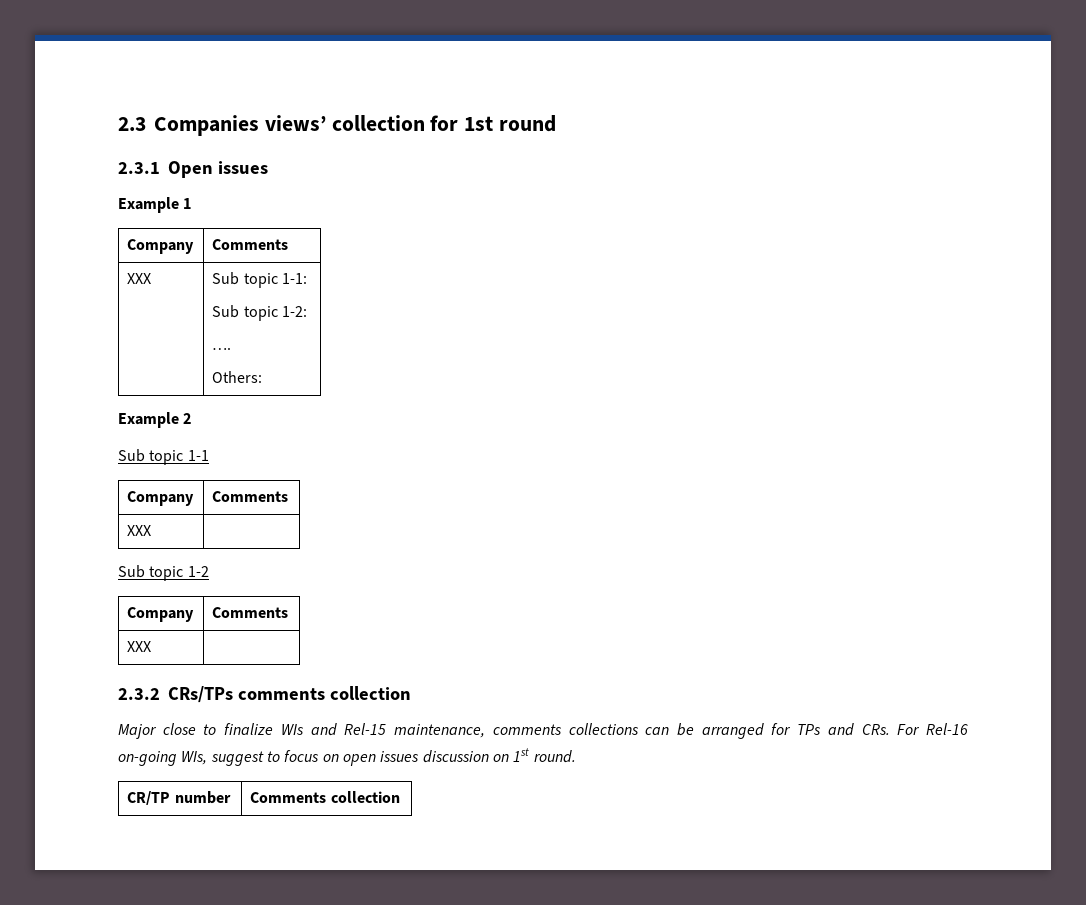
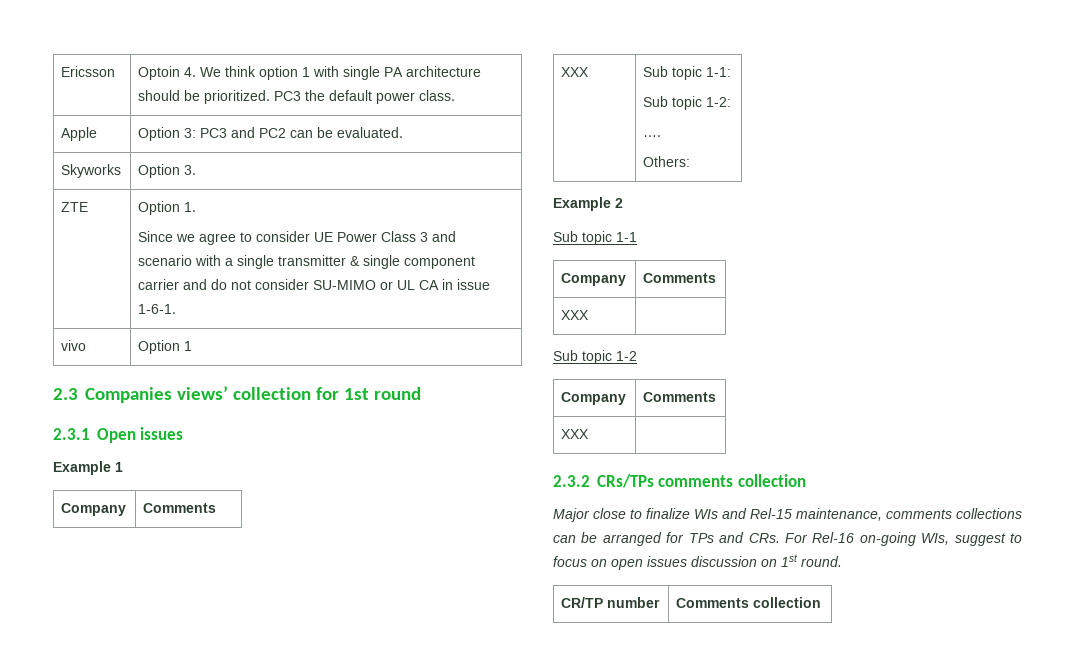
+ Ericsson | Optoin 4. We think option 1 with single PA architecture should be prioritized. PC3 the default power class.
+ Apple | Option 3: PC3 and PC2 can be evaluated.
+ Skyworks | Option 3.
+ ZTE | Option 1.
+ Since we agree to consider UE Power Class 3 and scenario with a single transmitter & single component carrier and do not consider SU-MIMO or UL CA in issue 1-6-1.
+ vivo | Option 1

